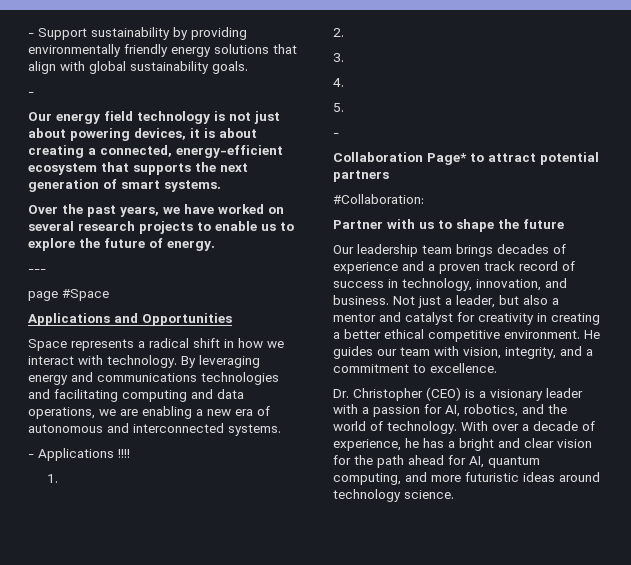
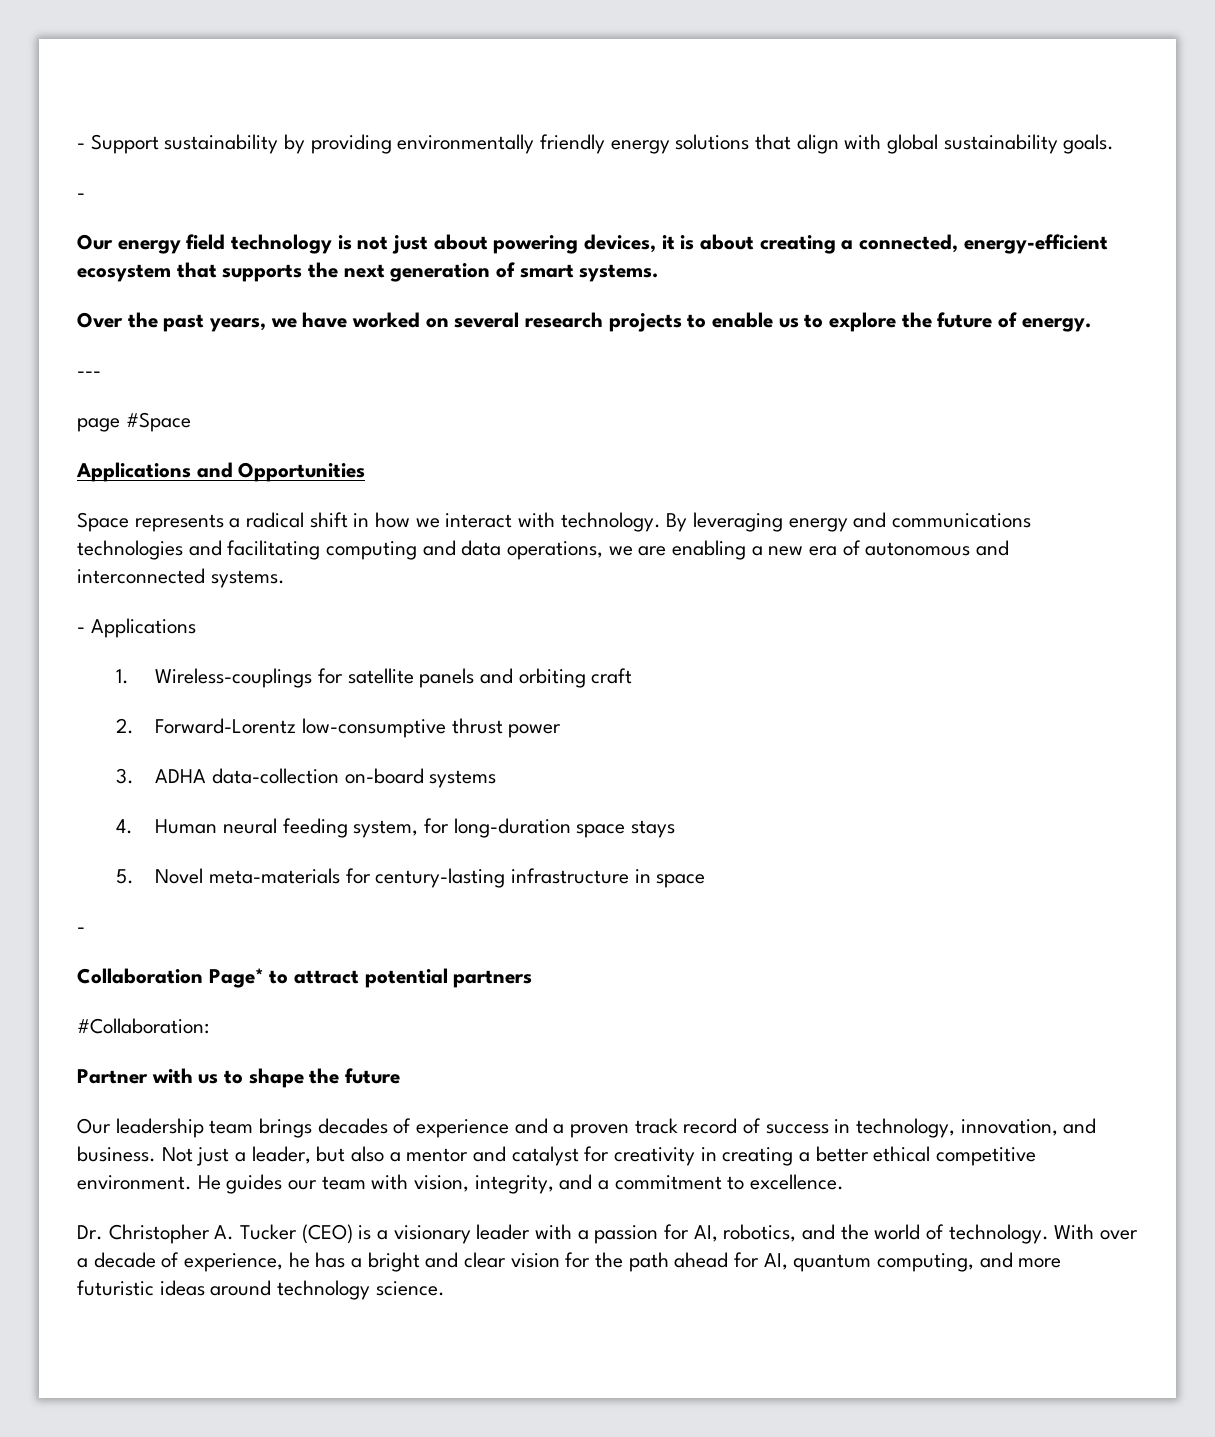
- - Applications !!!!
+ - Applications
- 1.
- 2.
- 3.
- 4.
- 5.
+ 1. Wireless-couplings for satellite panels and orbiting craft
+ 2. Forward-Lorentz low-consumptive thrust power
+ 3. ADHA data-collection on-board systems
+ 4. Human neural feeding system, for long-duration space stays
+ 5. Novel meta-materials for century-lasting infrastructure in space
- Dr. Christopher (CEO) is a visionary leader with a passion for AI, robotics, and the world of technology.
+ Dr. Christopher A. Tucker (CEO) is a visionary leader with a passion for AI, robotics, and the world of technology.

